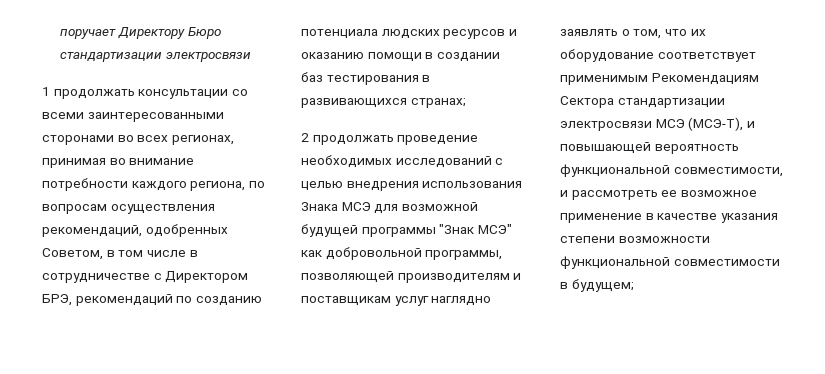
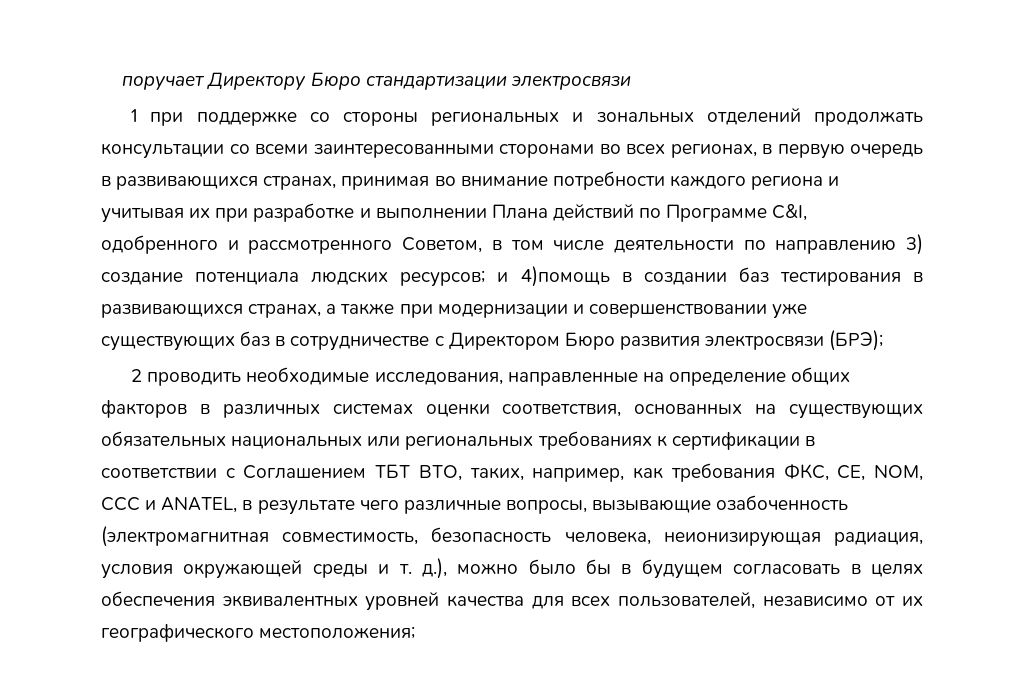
- 1 продолжать консультации со всеми заинтересованными сторонами во всех регионах, принимая во внимание потребности каждого региона, по вопросам осуществления рекомендаций, одобренных Советом, в том числе в сотрудничестве с Директором БРЭ, рекомендаций по созданию потенциала людских ресурсов и оказанию помощи в создании баз тестирования в развивающихся странах;
- 2 продолжать проведение необходимых исследований с целью внедрения использования Знака МСЭ для возможной будущей программы "Знак МСЭ" как добровольной программы, позволяющей производителям и поставщикам услуг наглядно заявлять о том, что их оборудование соответствует применимым Рекомендациям Сектора стандартизации электросвязи МСЭ (МСЭ-Т), и повышающей вероятность функциональной совместимости, и рассмотреть ее возможное применение в качестве указания степени возможности функциональной совместимости в будущем;
+ 1 при поддержке со стороны региональных и зональных отделений продолжать консультации со всеми заинтересованными сторонами во всех регионах, в первую очередь в развивающихся странах, принимая во внимание потребности каждого региона и учитывая их при разработке и выполнении Плана действий по Программе C&I, одобренного и рассмотренного Советом, в том числе деятельности по направлению 3) создание потенциала людских ресурсов; и 4)помощь в создании баз тестирования в развивающихся странах, а также при модернизации и совершенствовании уже существующих баз в сотрудничестве с Директором Бюро развития электросвязи (БРЭ);
+ 2 проводить необходимые исследования, направленные на определение общих факторов в различных системах оценки соответствия, основанных на существующих обязательных национальных или региональных требованиях к сертификации в соответствии с Соглашением ТБТ ВТО, таких, например, как требования ФКС, CE, NOM, CCC и ANATEL, в результате чего различные вопросы, вызывающие озабоченность (электромагнитная совместимость, безопасность человека, неионизирующая радиация, условия окружающей среды и т. д.), можно было бы в будущем согласовать в целях обеспечения эквивалентных уровней качества для всех пользователей, независимо от их географического местоположения;

